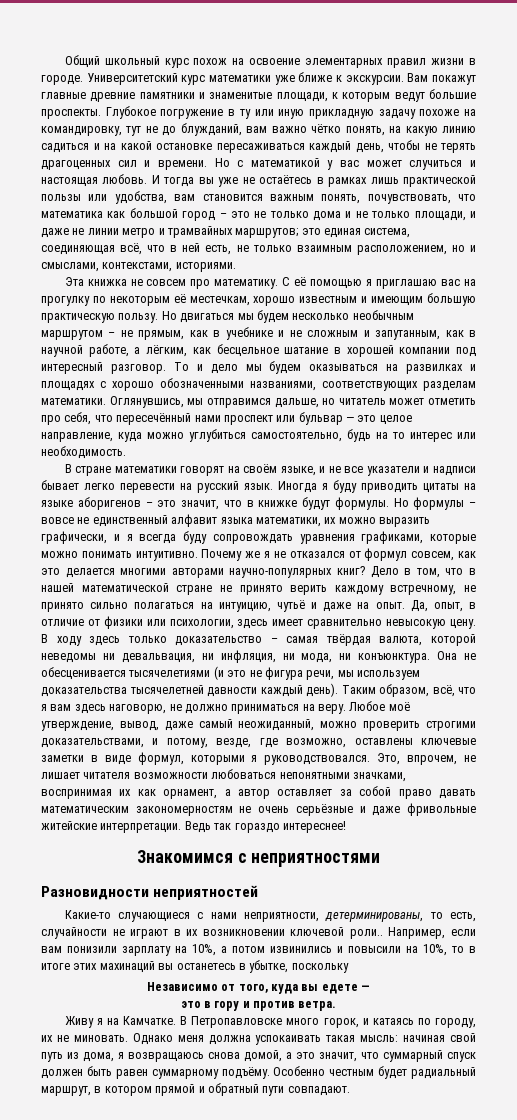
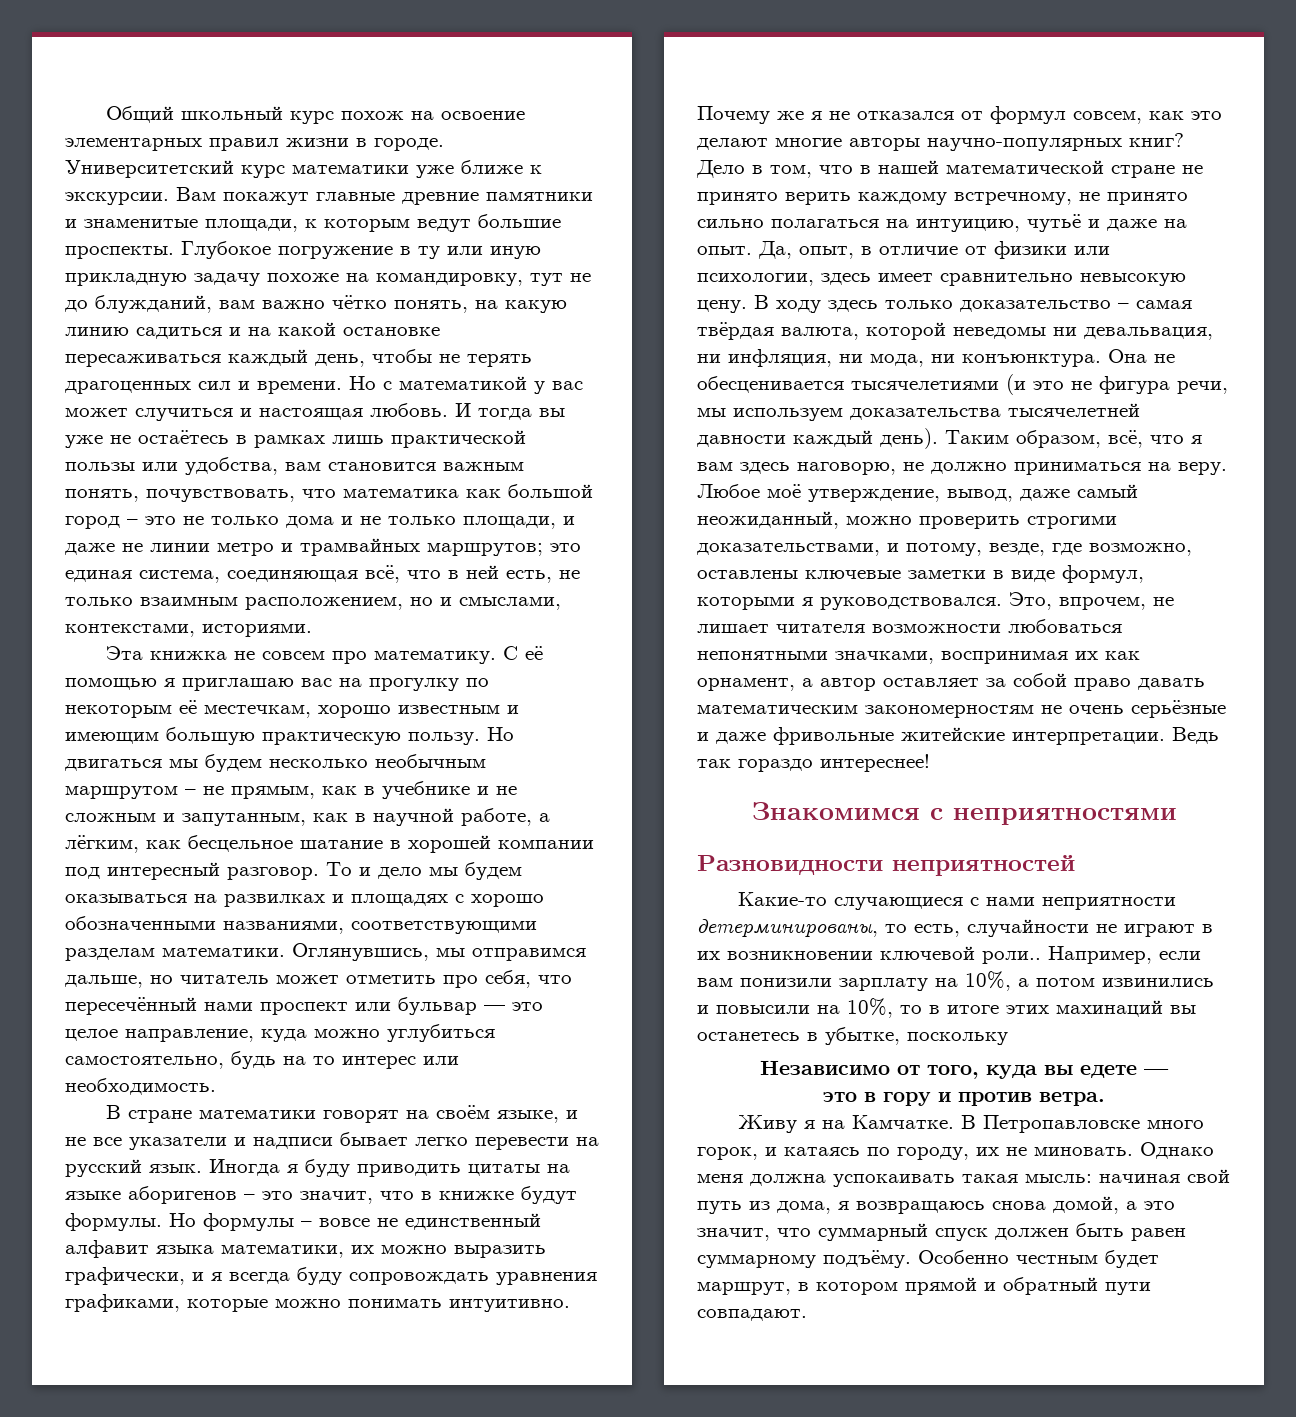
- То и дело мы будем оказываться на развилках и площадях с хорошо обозначенными названиями, соответствующих разделам математики.
+ То и дело мы будем оказываться на развилках и площадях с хорошо обозначенными названиями, соответствующими разделам математики.
- Почему же я не отказался от формул совсем, как это делается многими авторами научно-популярных книг?
+ Почему же я не отказался от формул совсем, как это делают многие авторы научно-популярных книг?
- Какие-то случающиеся с нами неприятности, детерминированы, то есть, случайности не играют в их возникновении ключевой роли..
+ Какие-то случающиеся с нами неприятности детерминированы, то есть, случайности не играют в их возникновении ключевой роли..
- Особенно честным будет радиальный маршрут, в котором прямой и обратный пути совпадают.
+ Особенно честным будет маршрут, в котором прямой и обратный пути совпадают.

